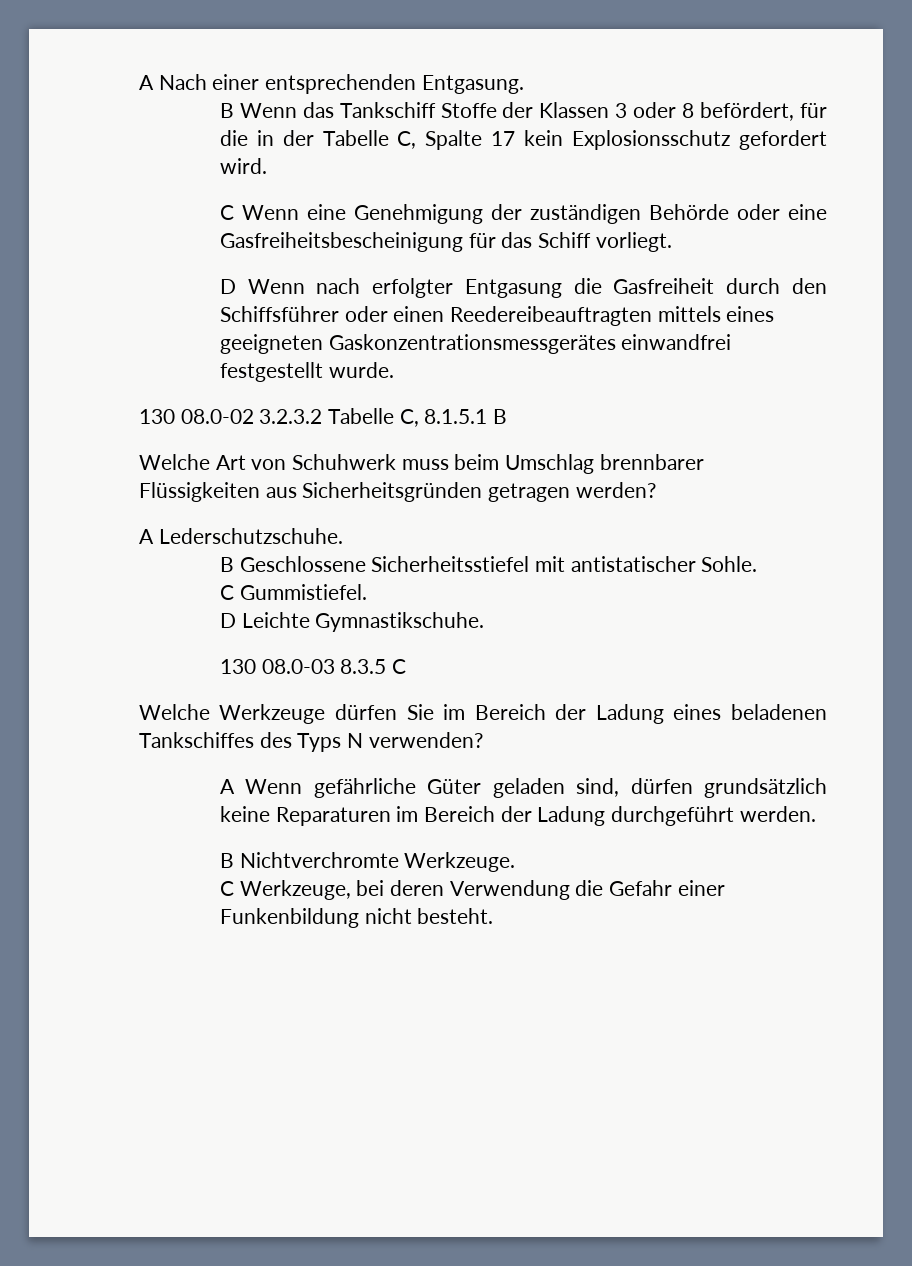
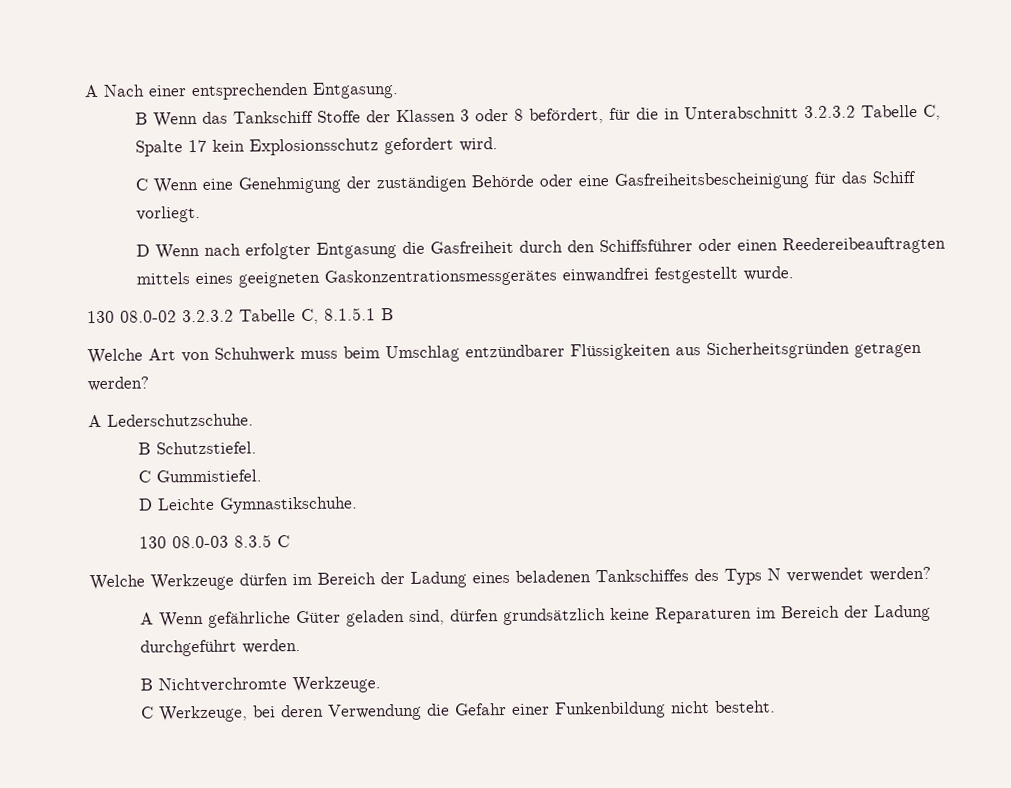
- B Wenn das Tankschiff Stoffe der Klassen 3 oder 8 befördert, für die in der Tabelle C, Spalte 17 kein Explosionsschutz gefordert wird.
+ B Wenn das Tankschiff Stoffe der Klassen 3 oder 8 befördert, für die in Unterabschnitt 3.2.3.2 Tabelle C, Spalte 17 kein Explosionsschutz gefordert wird.
- Welche Art von Schuhwerk muss beim Umschlag brennbarer Flüssigkeiten aus Sicherheitsgründen getragen werden?
+ Welche Art von Schuhwerk muss beim Umschlag entzündbarer Flüssigkeiten aus Sicherheitsgründen getragen werden?
- B Geschlossene Sicherheitsstiefel mit antistatischer Sohle.
+ B Schutzstiefel.
- Welche Werkzeuge dürfen Sie im Bereich der Ladung eines beladenen Tankschiffes des Typs N verwenden?
+ Welche Werkzeuge dürfen im Bereich der Ladung eines beladenen Tankschiffes des Typs N verwendet werden?

